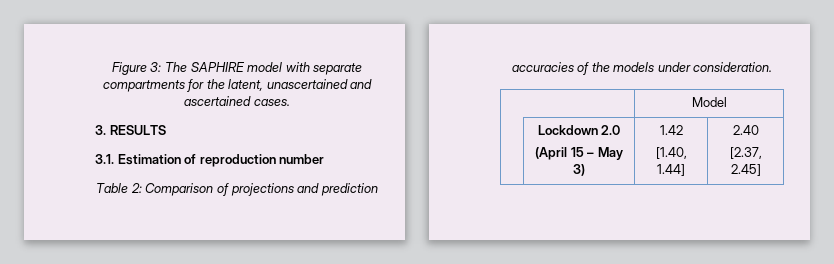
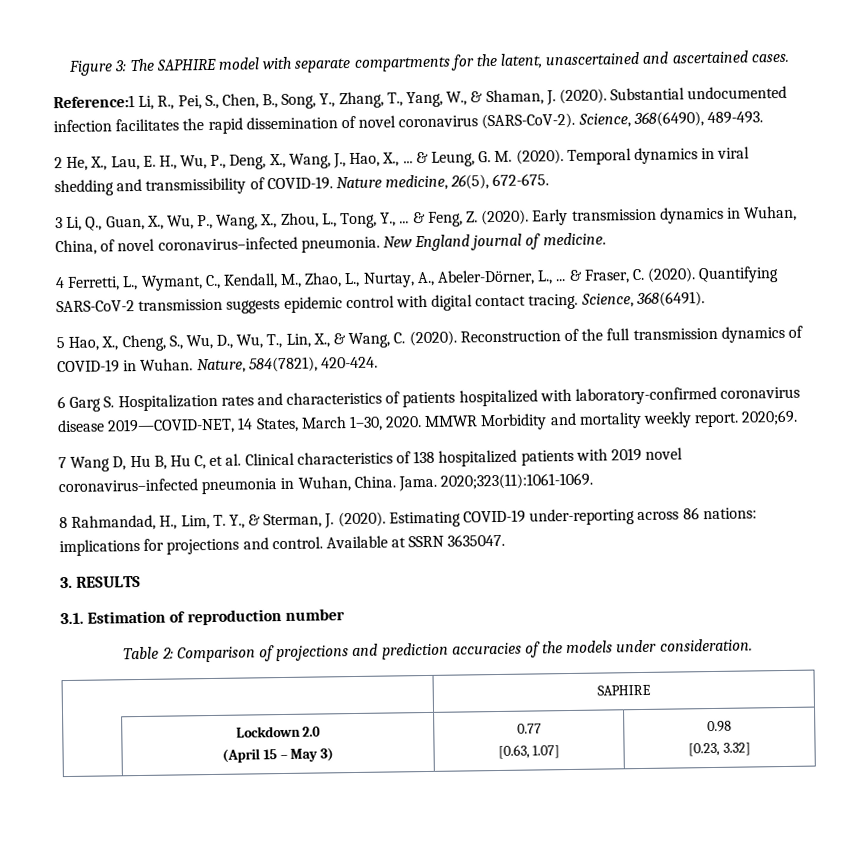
+ Reference:1 Li, R., Pei, S., Chen, B., Song, Y., Zhang, T., Yang, W., & Shaman, J. (2020). Substantial undocumented infection facilitates the rapid dissemination of novel coronavirus (SARS-CoV-2). Science, 368(6490), 489-493.
+ 2 He, X., Lau, E. H., Wu, P., Deng, X., Wang, J., Hao, X., ... & Leung, G. M. (2020). Temporal dynamics in viral shedding and transmissibility of COVID-19. Nature medicine, 26(5), 672-675.
+ 3 Li, Q., Guan, X., Wu, P., Wang, X., Zhou, L., Tong, Y., ... & Feng, Z. (2020). Early transmission dynamics in Wuhan, China, of novel coronavirus–infected pneumonia. New England journal of medicine.
+ 4 Ferretti, L., Wymant, C., Kendall, M., Zhao, L., Nurtay, A., Abeler-Dörner, L., ... & Fraser, C. (2020). Quantifying SARS-CoV-2 transmission suggests epidemic control with digital contact tracing. Science, 368(6491).
+ 5 Hao, X., Cheng, S., Wu, D., Wu, T., Lin, X., & Wang, C. (2020). Reconstruction of the full transmission dynamics of COVID-19 in Wuhan. Nature, 584(7821), 420-424.
+ 6 Garg S. Hospitalization rates and characteristics of patients hospitalized with laboratory-confirmed coronavirus disease 2019—COVID-NET, 14 States, March 1–30, 2020. MMWR Morbidity and mortality weekly report. 2020;69.
+ 7 Wang D, Hu B, Hu C, et al. Clinical characteristics of 138 hospitalized patients with 2019 novel coronavirus–infected pneumonia in Wuhan, China. Jama. 2020;323(11):1061-1069.
+ 8 Rahmandad, H., Lim, T. Y., & Sterman, J. (2020). Estimating COVID-19 under-reporting across 86 nations: implications for projections and control. Available at SSRN 3635047.
- | Model
+ | SAPHIRE
  | Lockdown 2.0
- (April 15 – May 3) | 1.42
- [1.40, 1.44] | 2.40
- [2.37, 2.45]
+ (April 15 – May 3) | 0.77
+ [0.63, 1.07] | 0.98
+ [0.23, 3.32]

